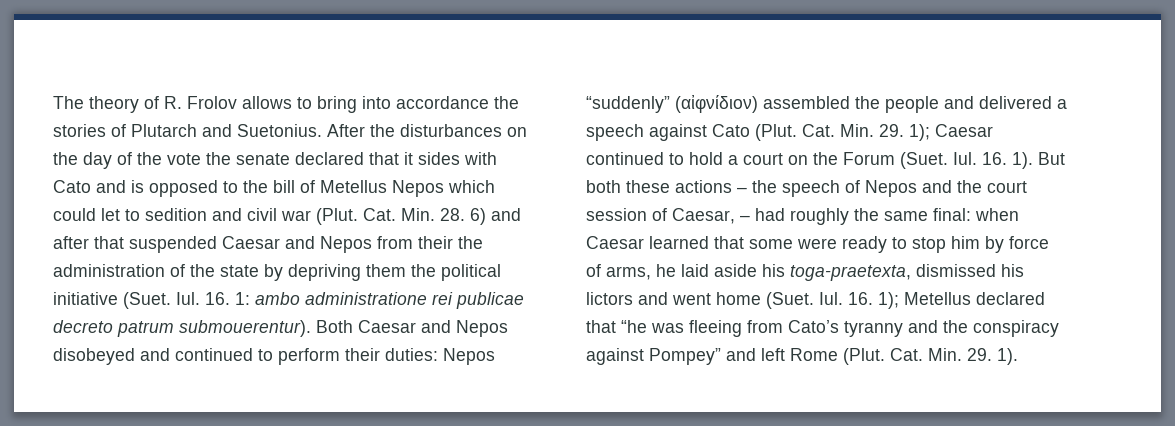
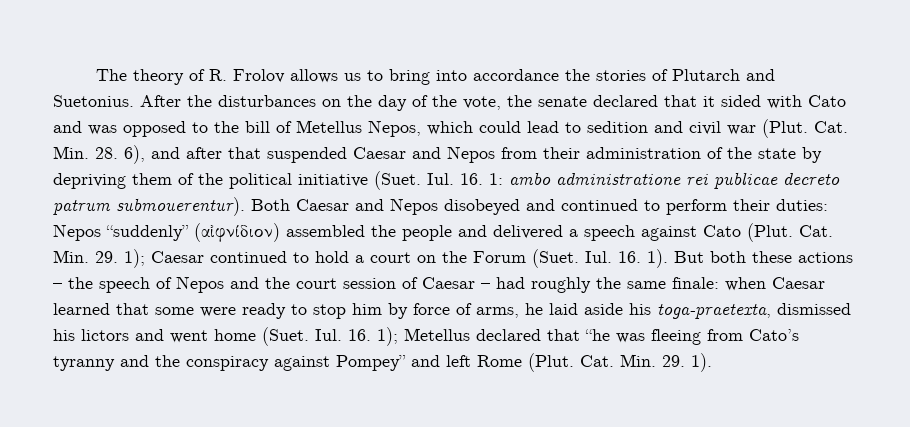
- The theory of R. Frolov allows to bring into accordance the stories of Plutarch and Suetonius.
+ The theory of R. Frolov allows us to bring into accordance the stories of Plutarch and Suetonius.
- After the disturbances on the day of the vote the senate declared that it sides with Cato and is opposed to the bill of Metellus Nepos which could let to sedition and civil war (Plut.
+ After the disturbances on the day of the vote, the senate declared that it sided with Cato and was opposed to the bill of Metellus Nepos, which could lead to sedition and civil war (Plut.
- Cat. Min. 28. 6) and after that suspended Caesar and Nepos from their the administration of the state by depriving them the political initiative (Suet.
+ Cat. Min. 28. 6), and after that suspended Caesar and Nepos from their administration of the state by depriving them of the political initiative (Suet.
- But both these actions – the speech of Nepos and the court session of Caesar, – had roughly the same final: when Caesar learned that some were ready to stop him by force of arms, he laid aside his toga-praetexta, dismissed his lictors and went home (Suet.
+ But both these actions – the speech of Nepos and the court session of Caesar – had roughly the same finale: when Caesar learned that some were ready to stop him by force of arms, he laid aside his toga-praetexta, dismissed his lictors and went home (Suet.

